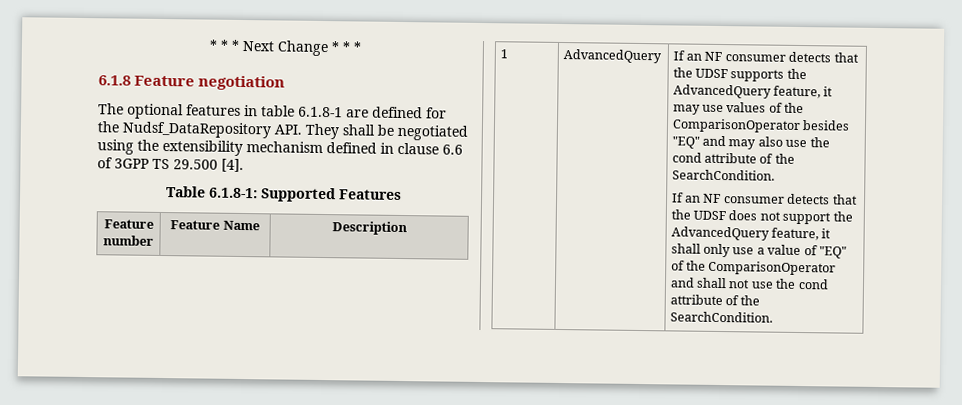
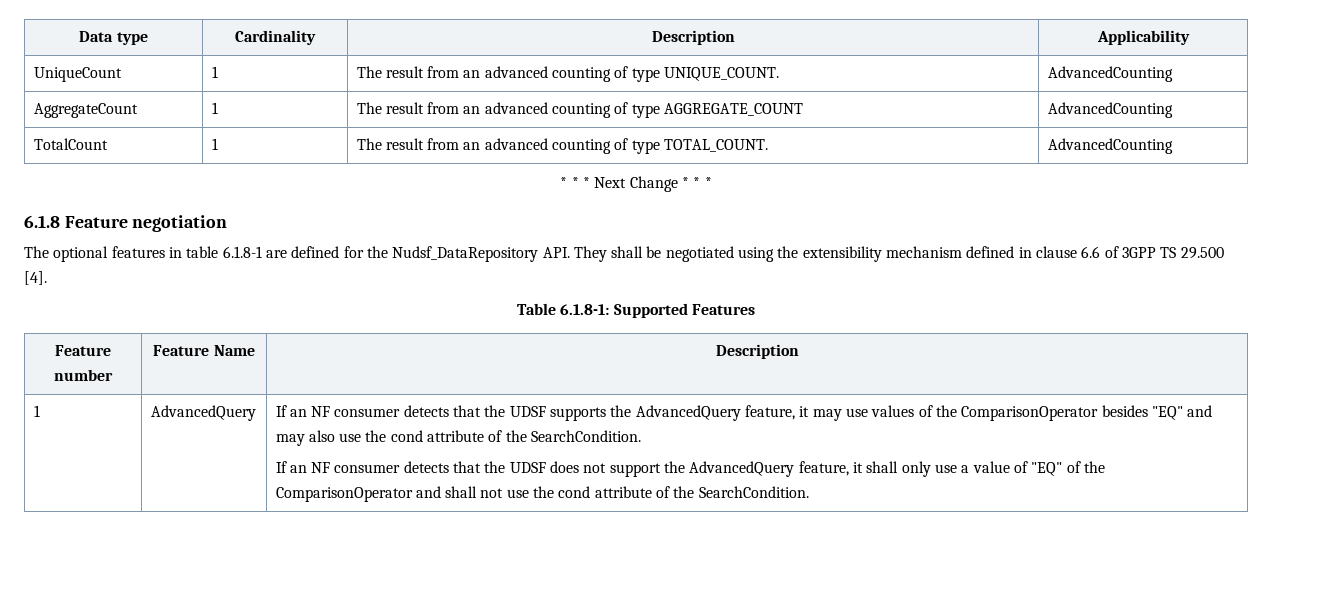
+ Data type | Cardinality | Description | Applicability
+ UniqueCount | 1 | The result from an advanced counting of type UNIQUE_COUNT. | AdvancedCounting
+ AggregateCount | 1 | The result from an advanced counting of type AGGREGATE_COUNT | AdvancedCounting
+ TotalCount | 1 | The result from an advanced counting of type TOTAL_COUNT. | AdvancedCounting

